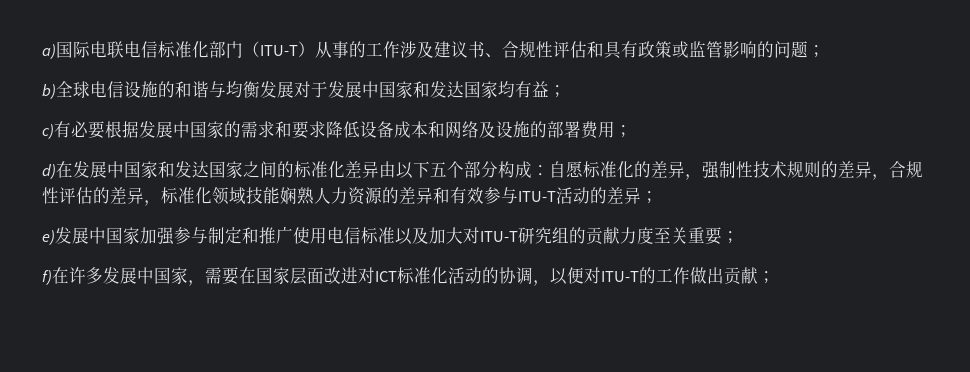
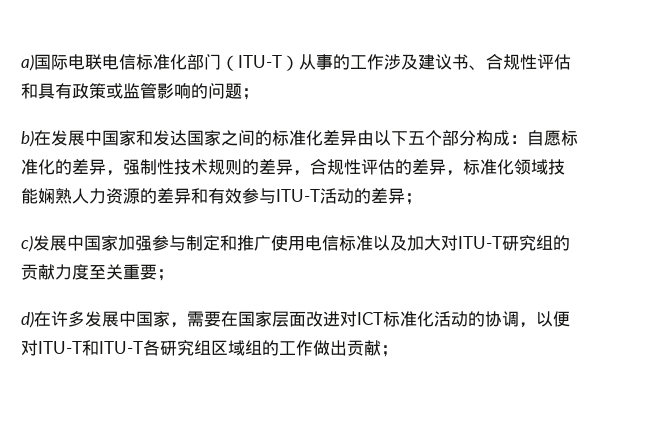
- b)全球电信设施的和谐与均衡发展对于发展中国家和发达国家均有益；
- c)有必要根据发展中国家的需求和要求降低设备成本和网络及设施的部署费用；
- d)在发展中国家和发达国家之间的标准化差异由以下五个部分构成：自愿标准化的差异，强制性技术规则的差异，合规性评估的差异，标准化领域技能娴熟人力资源的差异和有效参与ITU-T活动的差异；
+ b)在发展中国家和发达国家之间的标准化差异由以下五个部分构成：自愿标准化的差异，强制性技术规则的差异，合规性评估的差异，标准化领域技能娴熟人力资源的差异和有效参与ITU-T活动的差异；
- e)发展中国家加强参与制定和推广使用电信标准以及加大对ITU-T研究组的贡献力度至关重要；
+ c)发展中国家加强参与制定和推广使用电信标准以及加大对ITU-T研究组的贡献力度至关重要；
- f)在许多发展中国家，需要在国家层面改进对ICT标准化活动的协调，以便对ITU-T的工作做出贡献；
+ d)在许多发展中国家，需要在国家层面改进对ICT标准化活动的协调，以便对ITU-T和ITU-T各研究组区域组的工作做出贡献；

